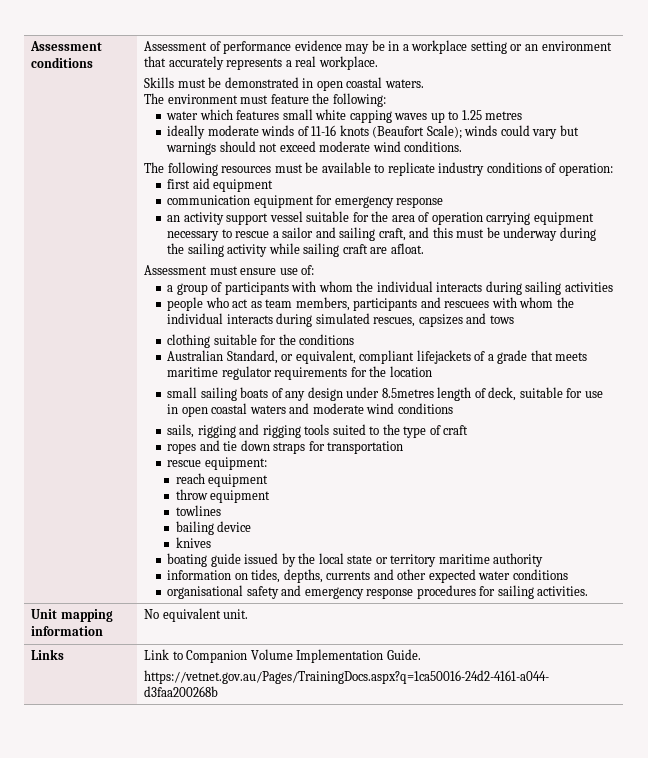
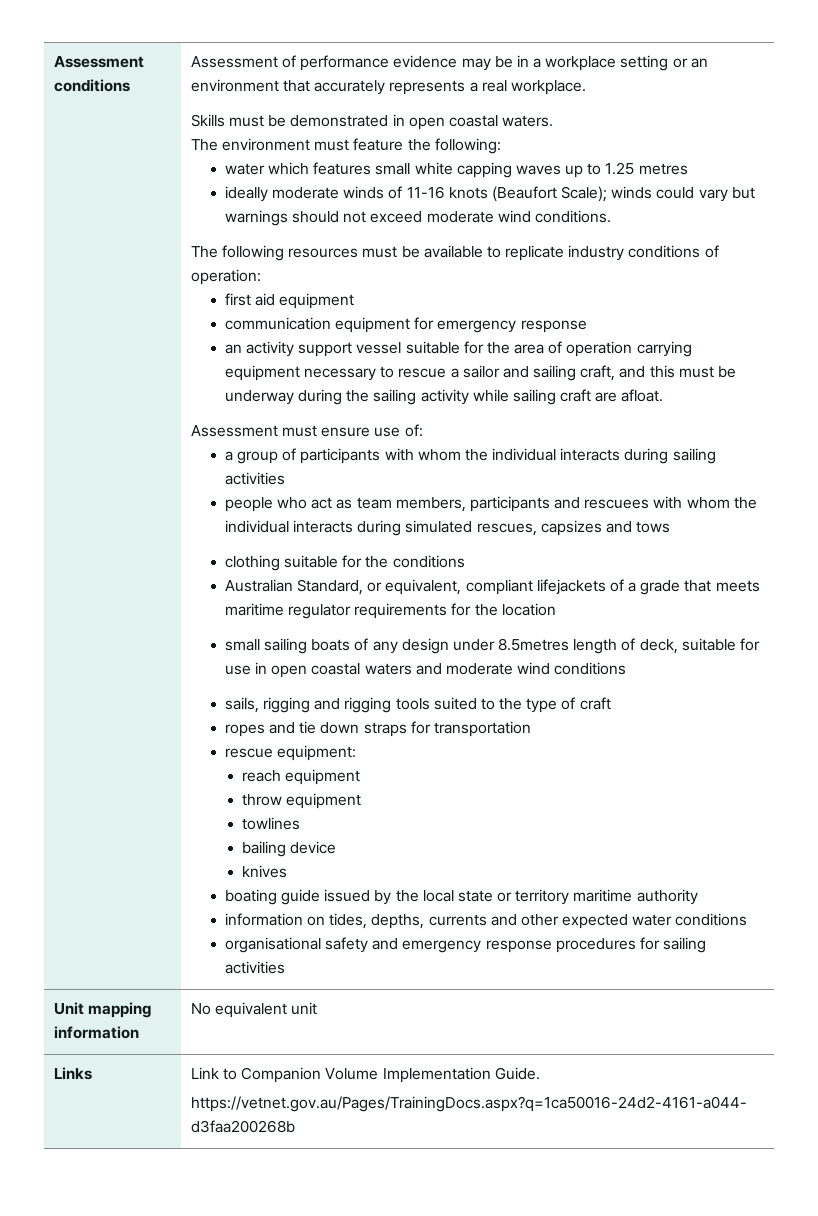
- organisational safety and emergency response procedures for sailing activities.
+ organisational safety and emergency response procedures for sailing activities
- Unit mapping information | No equivalent unit.
+ Unit mapping information | No equivalent unit

